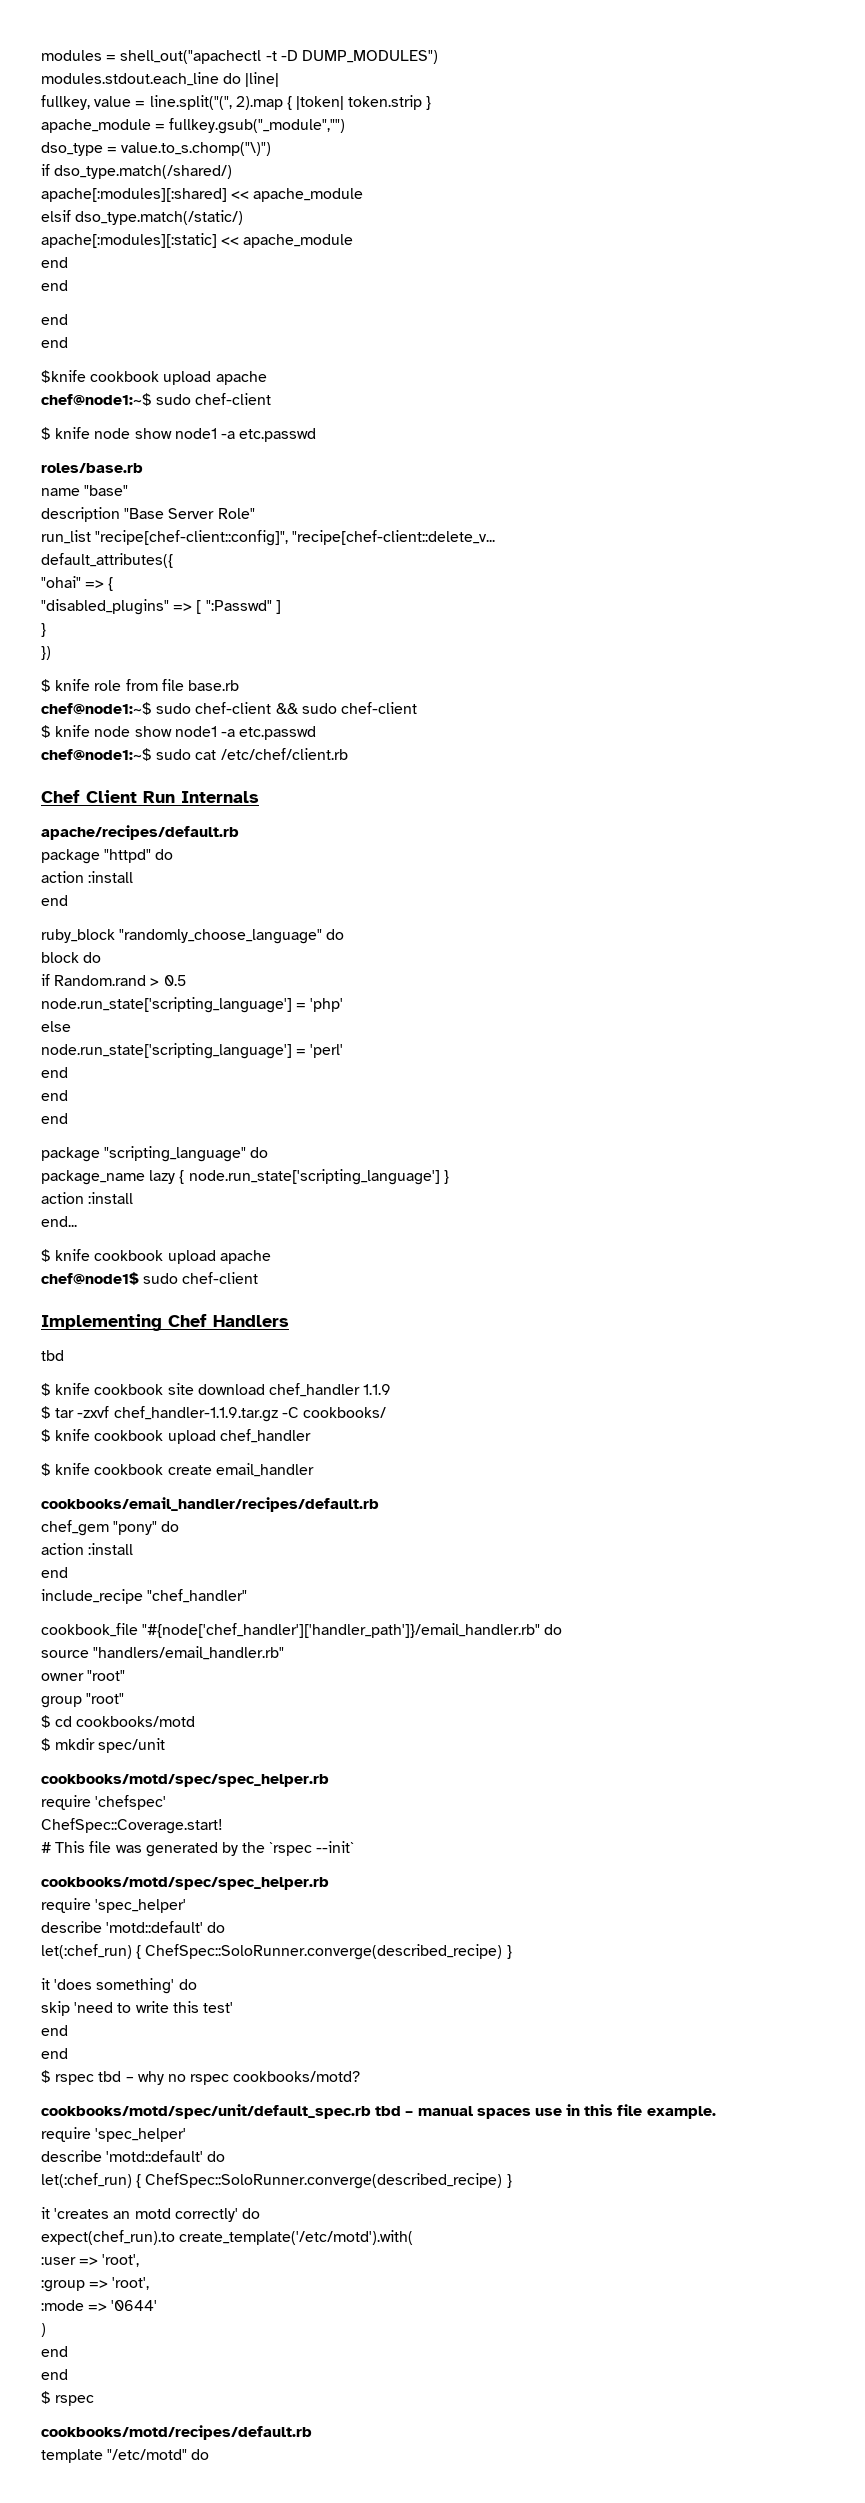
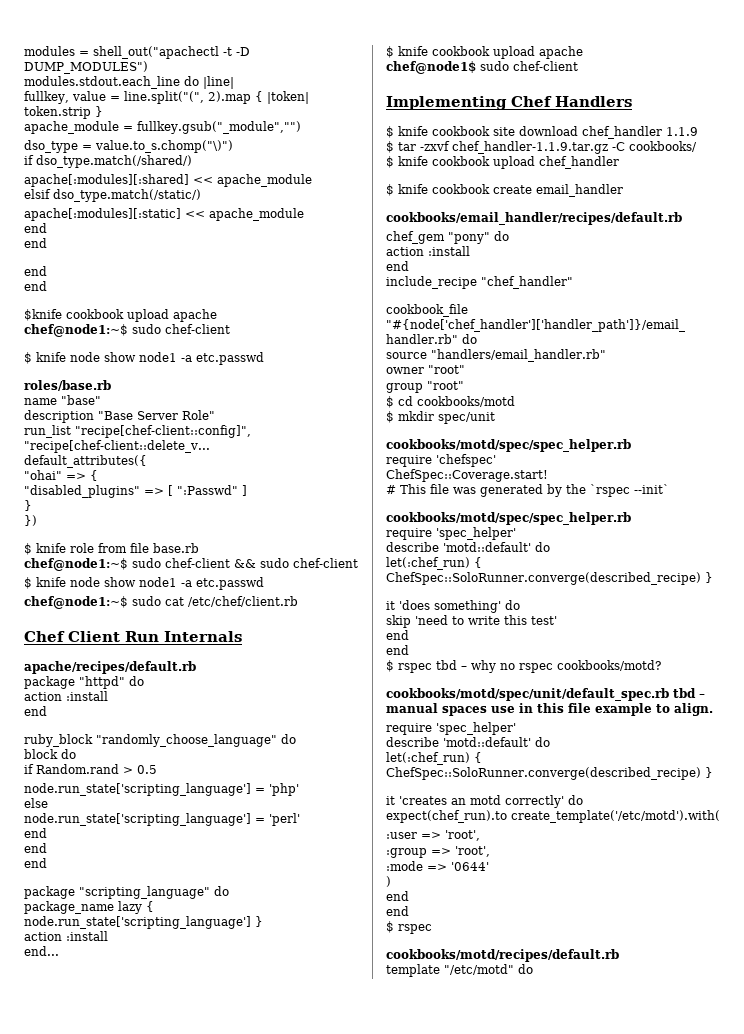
  Implementing Chef Handlers
- tbd
- cookbooks/motd/spec/unit/default_spec.rb tbd – manual spaces use in this file example.
+ cookbooks/motd/spec/unit/default_spec.rb tbd – manual spaces use in this file example to align.

